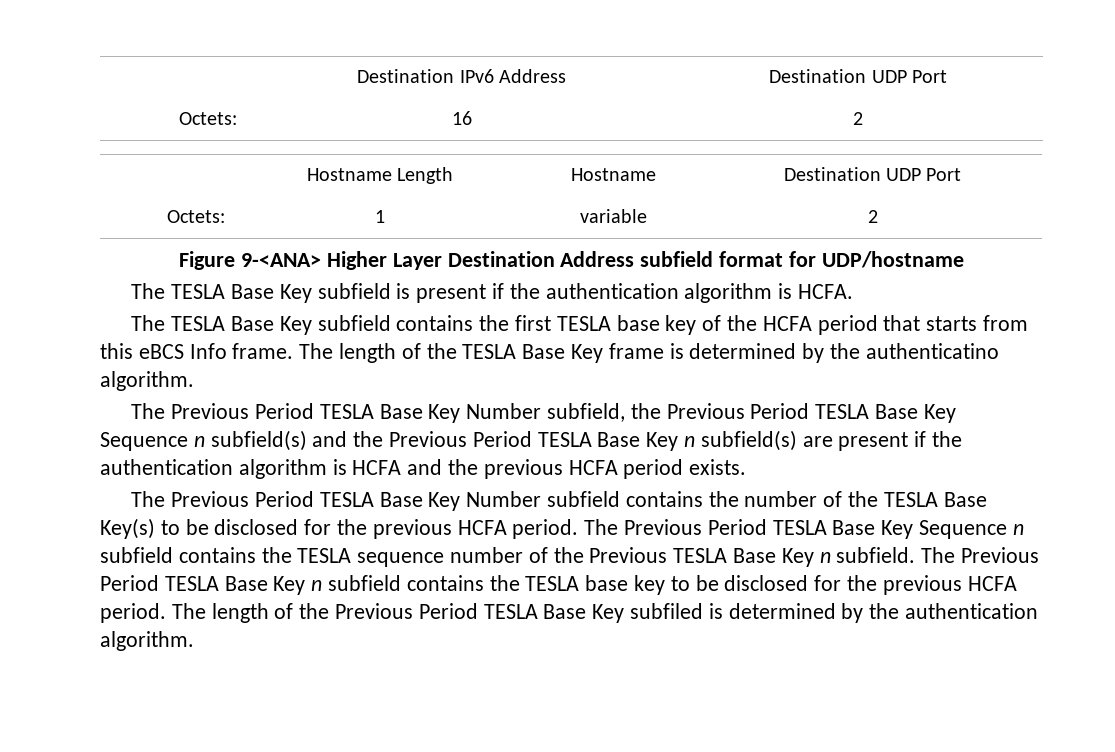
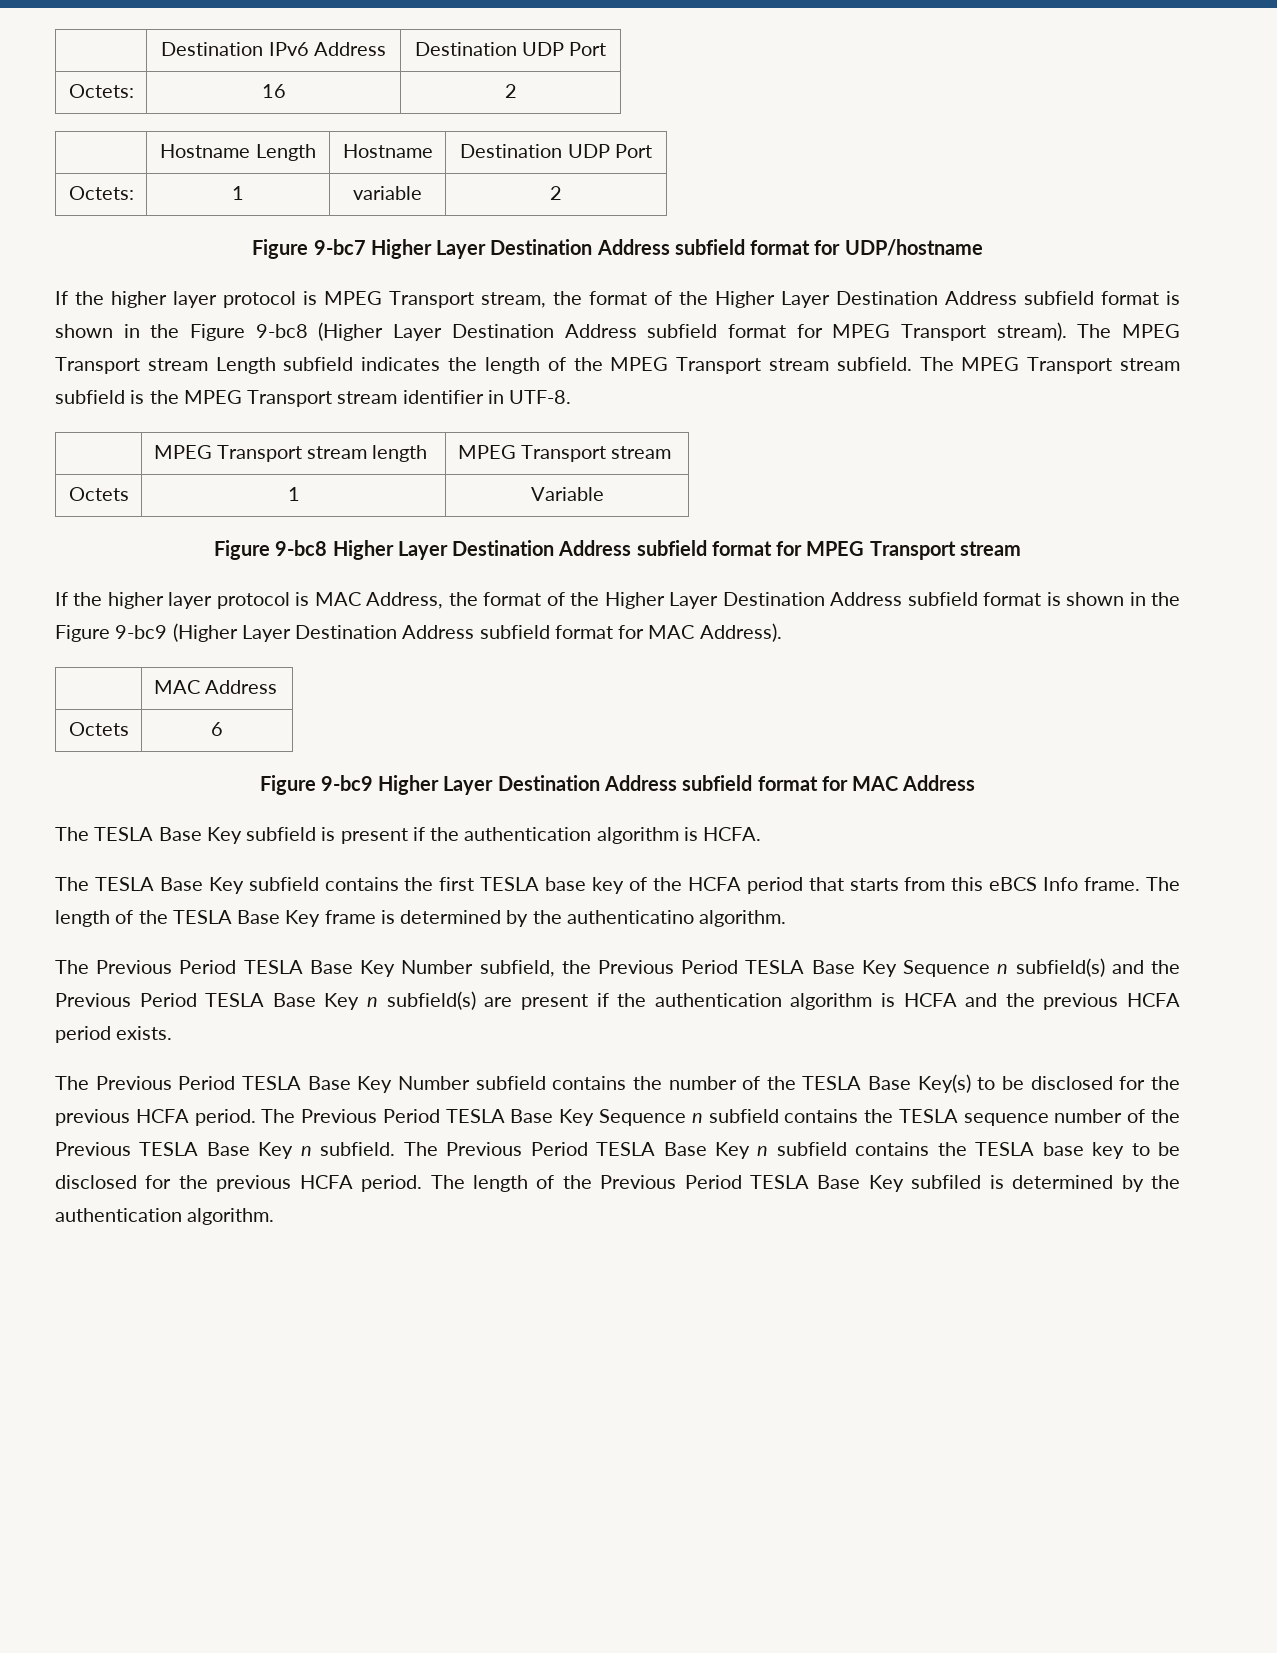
- Figure 9-<ANA> Higher Layer Destination Address subfield format for UDP/hostname
+ Figure 9-bc7 Higher Layer Destination Address subfield format for UDP/hostname
+ If the higher layer protocol is MPEG Transport stream, the format of the Higher Layer Destination Address subfield format is shown in the Figure 9-bc8 (Higher Layer Destination Address subfield format for MPEG Transport stream). The MPEG Transport stream Length subfield indicates the length of the MPEG Transport stream subfield. The MPEG Transport stream subfield is the MPEG Transport stream identifier in UTF-8.
+ | MPEG Transport stream length | MPEG Transport stream
+ Octets | 1 | Variable
+ Figure 9-bc8 Higher Layer Destination Address subfield format for MPEG Transport stream
+ If the higher layer protocol is MAC Address, the format of the Higher Layer Destination Address subfield format is shown in the Figure 9-bc9 (Higher Layer Destination Address subfield format for MAC Address).
+ | MAC Address
+ Octets | 6
+ Figure 9-bc9 Higher Layer Destination Address subfield format for MAC Address

